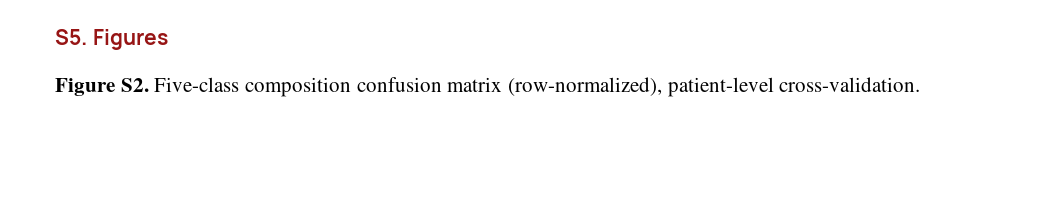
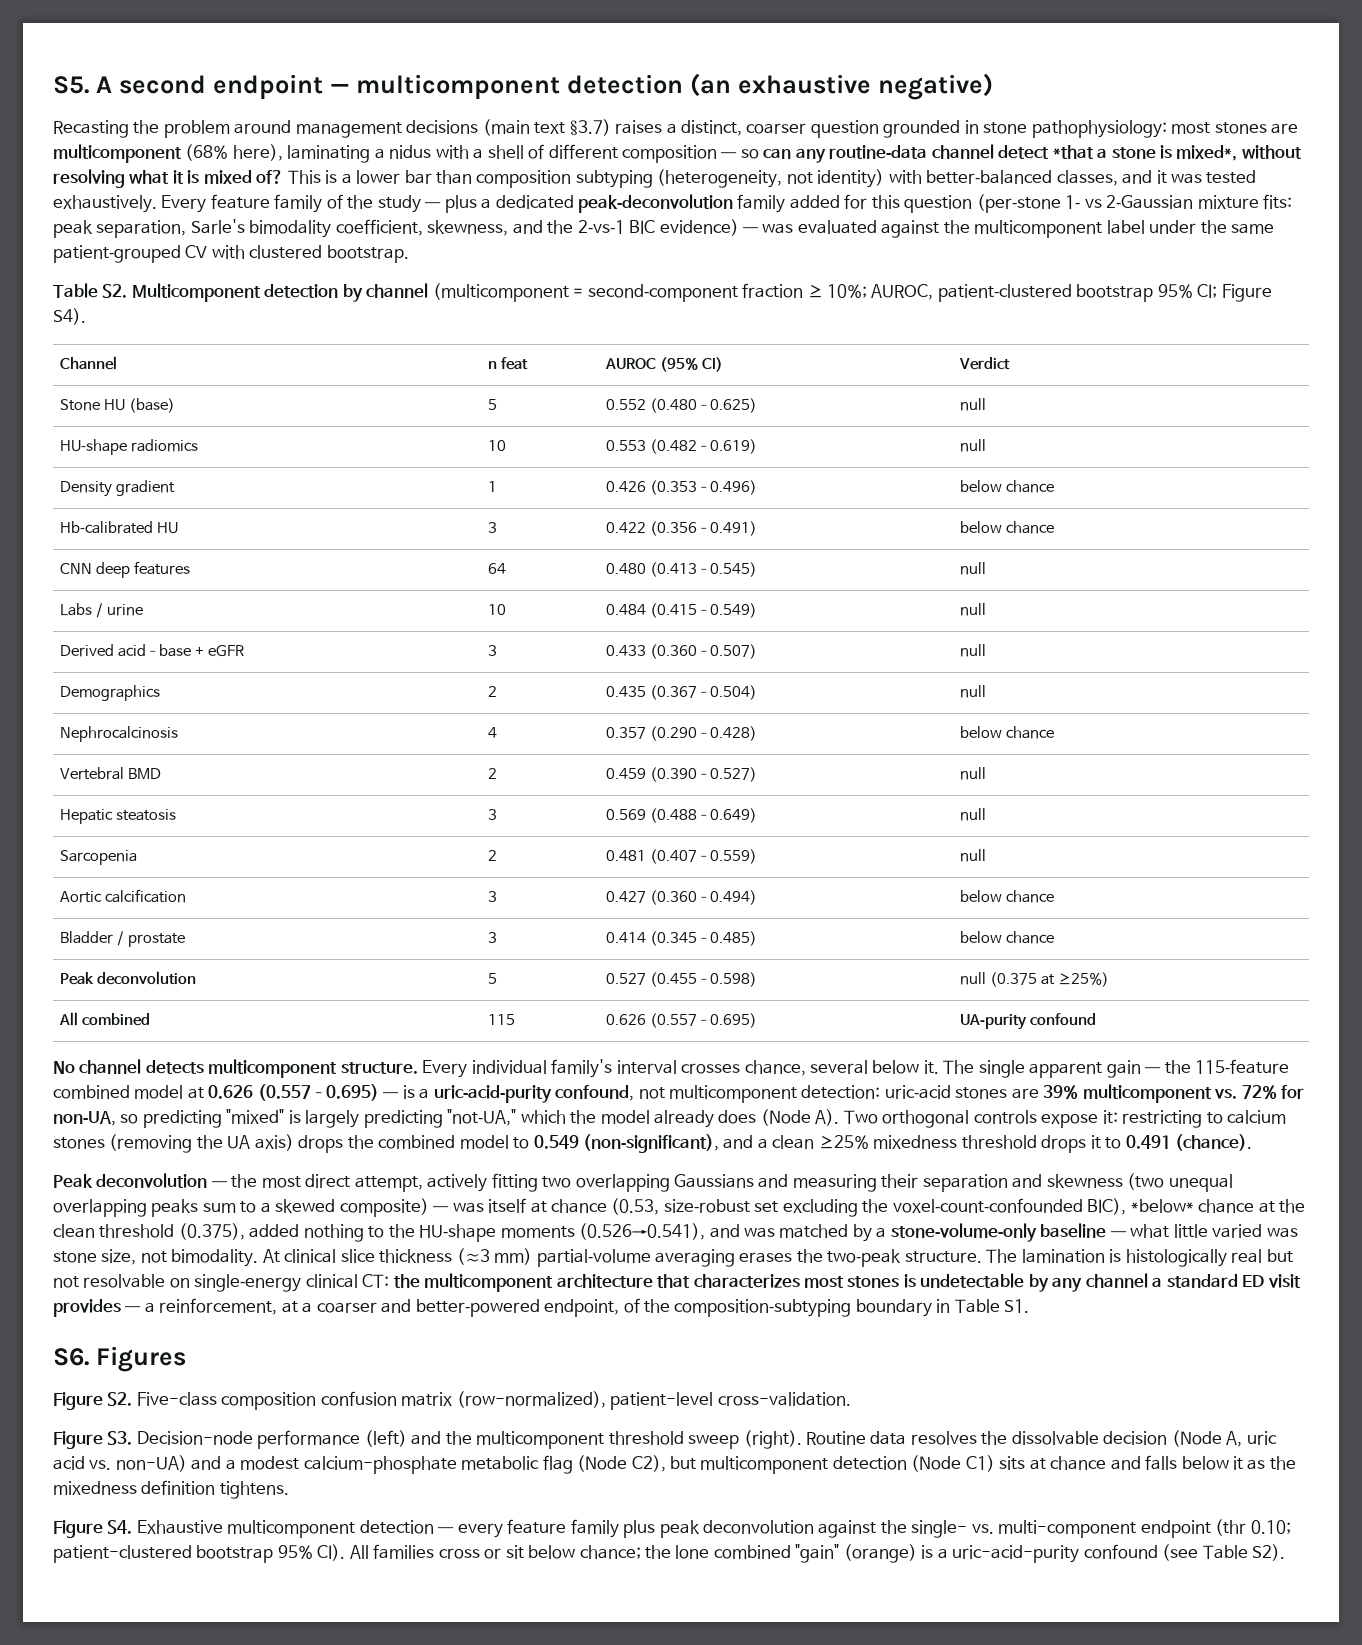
- S5. Figures
+ S5. A second endpoint — multicomponent detection (an exhaustive negative)
+ Recasting the problem around management decisions (main text §3.7) raises a distinct, coarser question grounded in stone pathophysiology: most stones are multicomponent (68% here), laminating a nidus with a shell of different composition — so can any routine‑data channel detect *that a stone is mixed*, without resolving what it is mixed of? This is a lower bar than composition subtyping (heterogeneity, not identity) with better‑balanced classes, and it was tested exhaustively. Every feature family of the study — plus a dedicated peak‑deconvolution family added for this question (per‑stone 1‑ vs 2‑Gaussian mixture fits: peak separation, Sarle's bimodality coefficient, skewness, and the 2‑vs‑1 BIC evidence) — was evaluated against the multicomponent label under the same patient‑grouped CV with clustered bootstrap.
+ Table S2. Multicomponent detection by channel (multicomponent = second‑component fraction ≥ 10%; AUROC, patient‑clustered bootstrap 95% CI; Figure S4).
+ Channel | n feat | AUROC (95% CI) | Verdict
+ Stone HU (base) | 5 | 0.552 (0.480–0.625) | null
+ HU‑shape radiomics | 10 | 0.553 (0.482–0.619) | null
+ Density gradient | 1 | 0.426 (0.353–0.496) | below chance
+ Hb‑calibrated HU | 3 | 0.422 (0.356–0.491) | below chance
+ CNN deep features | 64 | 0.480 (0.413–0.545) | null
+ Labs / urine | 10 | 0.484 (0.415–0.549) | null
+ Derived acid–base + eGFR | 3 | 0.433 (0.360–0.507) | null
+ Demographics | 2 | 0.435 (0.367–0.504) | null
+ Nephrocalcinosis | 4 | 0.357 (0.290–0.428) | below chance
+ Vertebral BMD | 2 | 0.459 (0.390–0.527) | null
+ Hepatic steatosis | 3 | 0.569 (0.488–0.649) | null
+ Sarcopenia | 2 | 0.481 (0.407–0.559) | null
+ Aortic calcification | 3 | 0.427 (0.360–0.494) | below chance
+ Bladder / prostate | 3 | 0.414 (0.345–0.485) | below chance
+ Peak deconvolution | 5 | 0.527 (0.455–0.598) | null (0.375 at ≥25%)
+ All combined | 115 | 0.626 (0.557–0.695) | UA‑purity confound
+ No channel detects multicomponent structure. Every individual family's interval crosses chance, several below it. The single apparent gain — the 115‑feature combined model at 0.626 (0.557–0.695) — is a uric‑acid‑purity confound, not multicomponent detection: uric‑acid stones are 39% multicomponent vs. 72% for non‑UA, so predicting "mixed" is largely predicting "not‑UA," which the model already does (Node A). Two orthogonal controls expose it: restricting to calcium stones (removing the UA axis) drops the combined model to 0.549 (non‑significant), and a clean ≥25% mixedness threshold drops it to 0.491 (chance).
+ Peak deconvolution — the most direct attempt, actively fitting two overlapping Gaussians and measuring their separation and skewness (two unequal overlapping peaks sum to a skewed composite) — was itself at chance (0.53, size‑robust set excluding the voxel‑count‑confounded BIC), *below* chance at the clean threshold (0.375), added nothing to the HU‑shape moments (0.526→0.541), and was matched by a stone‑volume‑only baseline — what little varied was stone size, not bimodality. At clinical slice thickness (≈3 mm) partial‑volume averaging erases the two‑peak structure. The lamination is histologically real but not resolvable on single‑energy clinical CT: the multicomponent architecture that characterizes most stones is undetectable by any channel a standard ED visit provides — a reinforcement, at a coarser and better‑powered endpoint, of the composition‑subtyping boundary in Table S1.
+ S6. Figures
+ Figure S3. Decision-node performance (left) and the multicomponent threshold sweep (right). Routine data resolves the dissolvable decision (Node A, uric acid vs. non-UA) and a modest calcium-phosphate metabolic flag (Node C2), but multicomponent detection (Node C1) sits at chance and falls below it as the mixedness definition tightens.
+ Figure S4. Exhaustive multicomponent detection — every feature family plus peak deconvolution against the single- vs. multi-component endpoint (thr 0.10; patient-clustered bootstrap 95% CI). All families cross or sit below chance; the lone combined "gain" (orange) is a uric-acid-purity confound (see Table S2).

